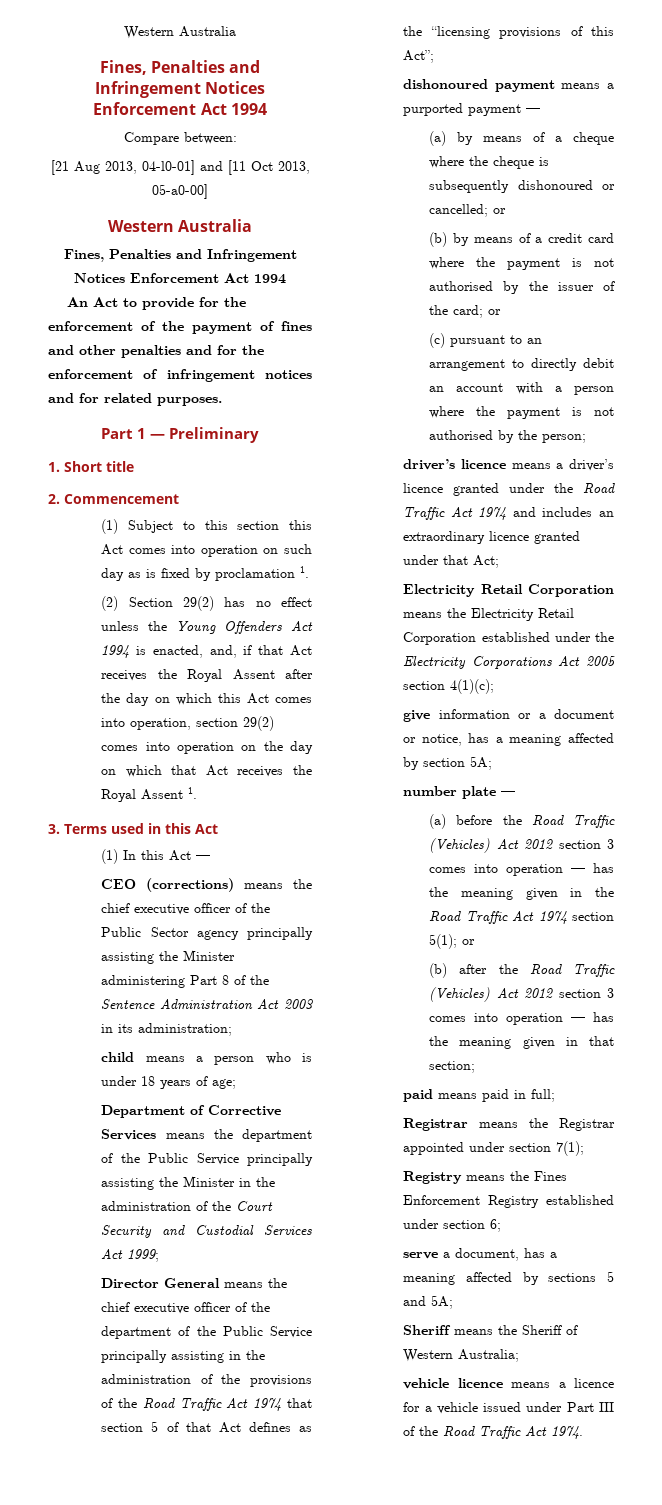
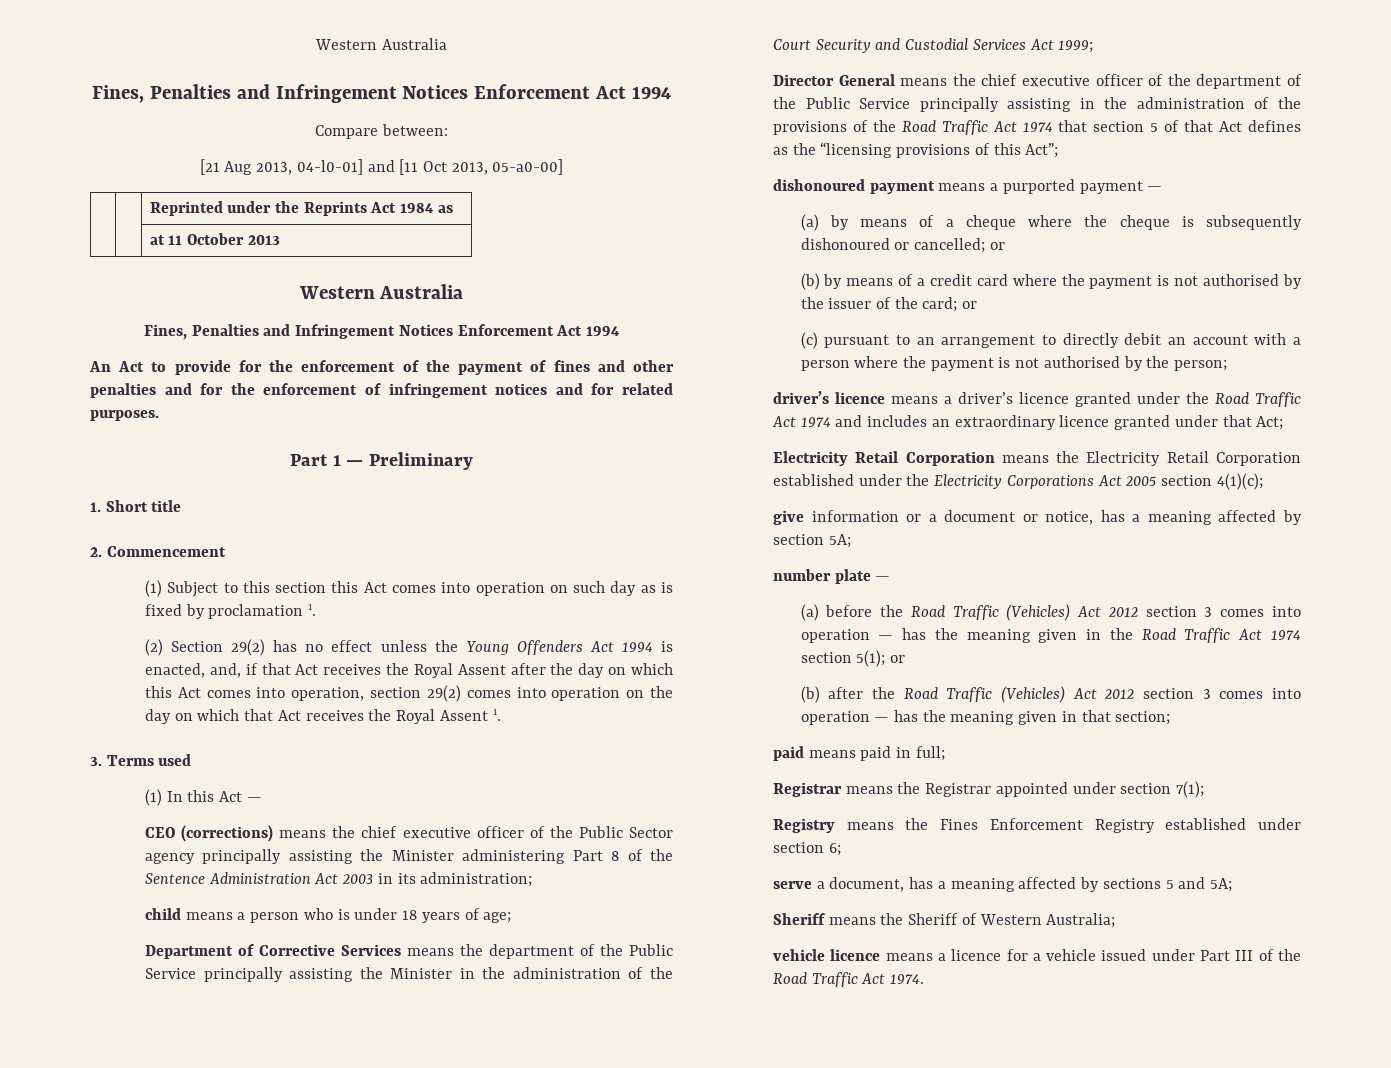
+ | | Reprinted under the Reprints Act 1984 as
+ | | at 11 October 2013
- 3. Terms used in this Act
+ 3. Terms used

